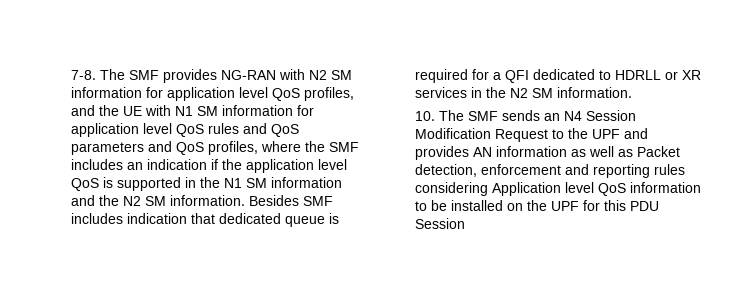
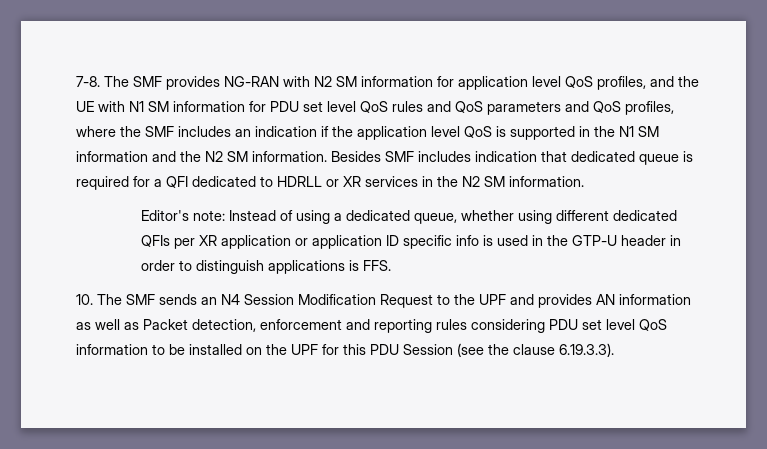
- The SMF provides NG-RAN with N2 SM information for application level QoS profiles, and the UE with N1 SM information for application level QoS rules and QoS parameters and QoS profiles, where the SMF includes an indication if the application level QoS is supported in the N1 SM information and the N2 SM information.
+ The SMF provides NG-RAN with N2 SM information for application level QoS profiles, and the UE with N1 SM information for PDU set level QoS rules and QoS parameters and QoS profiles, where the SMF includes an indication if the application level QoS is supported in the N1 SM information and the N2 SM information.
+ Editor's note: Instead of using a dedicated queue, whether using different dedicated QFIs per XR application or application ID specific info is used in the GTP-U header in order to distinguish applications is FFS.
- 10. The SMF sends an N4 Session Modification Request to the UPF and provides AN information as well as Packet detection, enforcement and reporting rules considering Application level QoS information to be installed on the UPF for this PDU Session
+ 10. The SMF sends an N4 Session Modification Request to the UPF and provides AN information as well as Packet detection, enforcement and reporting rules considering PDU set level QoS information to be installed on the UPF for this PDU Session (see the clause 6.19.3.3).

